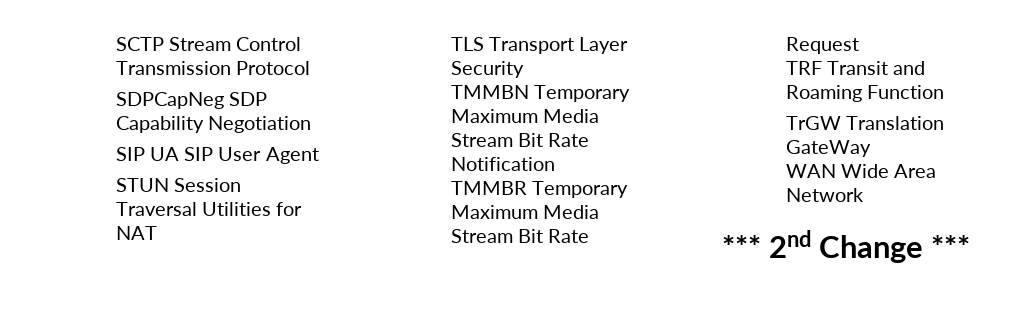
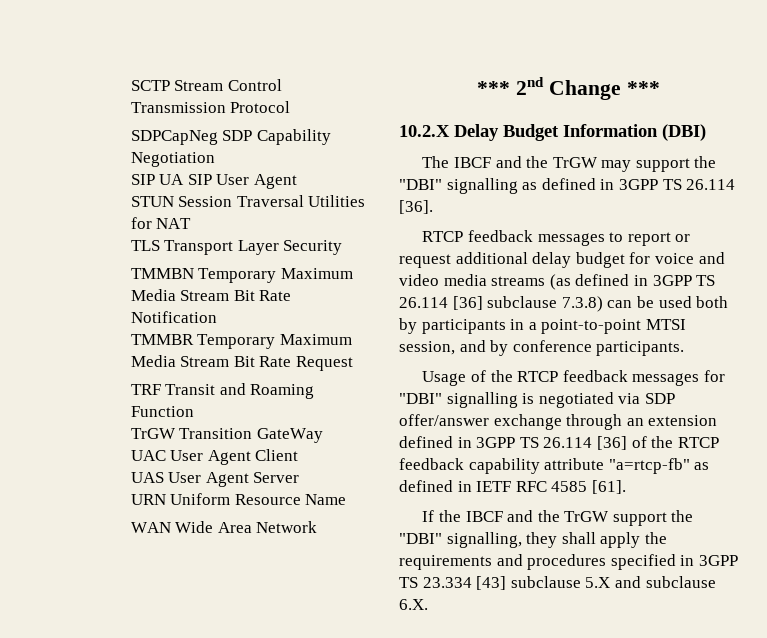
- TrGW Translation GateWay
+ TrGW Transition GateWay
+ UAC User Agent Client
+ UAS User Agent Server
+ URN Uniform Resource Name
+ 10.2.X Delay Budget Information (DBI)
+ The IBCF and the TrGW may support the "DBI" signalling as defined in 3GPP TS 26.114 [36].
+ RTCP feedback messages to report or request additional delay budget for voice and video media streams (as defined in 3GPP TS 26.114 [36] subclause 7.3.8) can be used both by participants in a point-to-point MTSI session, and by conference participants.
+ Usage of the RTCP feedback messages for "DBI" signalling is negotiated via SDP offer/answer exchange through an extension defined in 3GPP TS 26.114 [36] of the RTCP feedback capability attribute "a=rtcp-fb" as defined in IETF RFC 4585 [61].
+ If the IBCF and the TrGW support the "DBI" signalling, they shall apply the requirements and procedures specified in 3GPP TS 23.334 [43] subclause 5.X and subclause 6.X.

